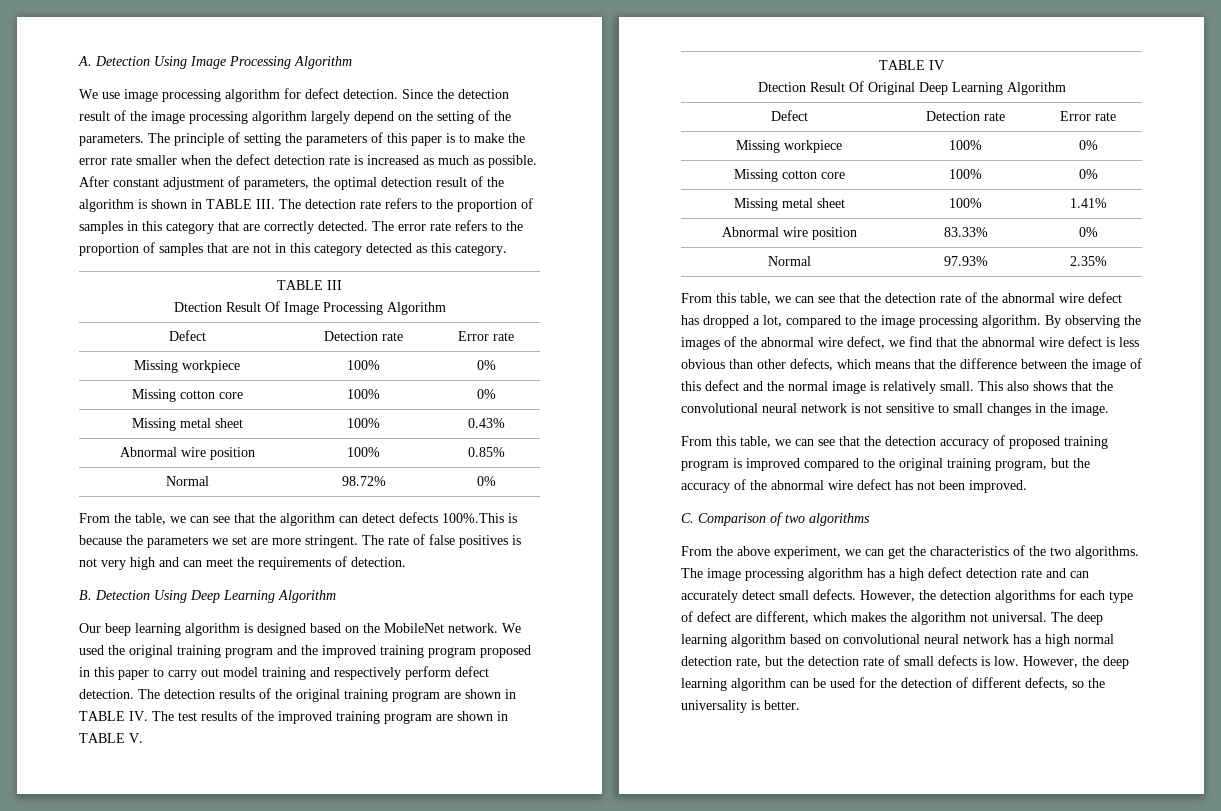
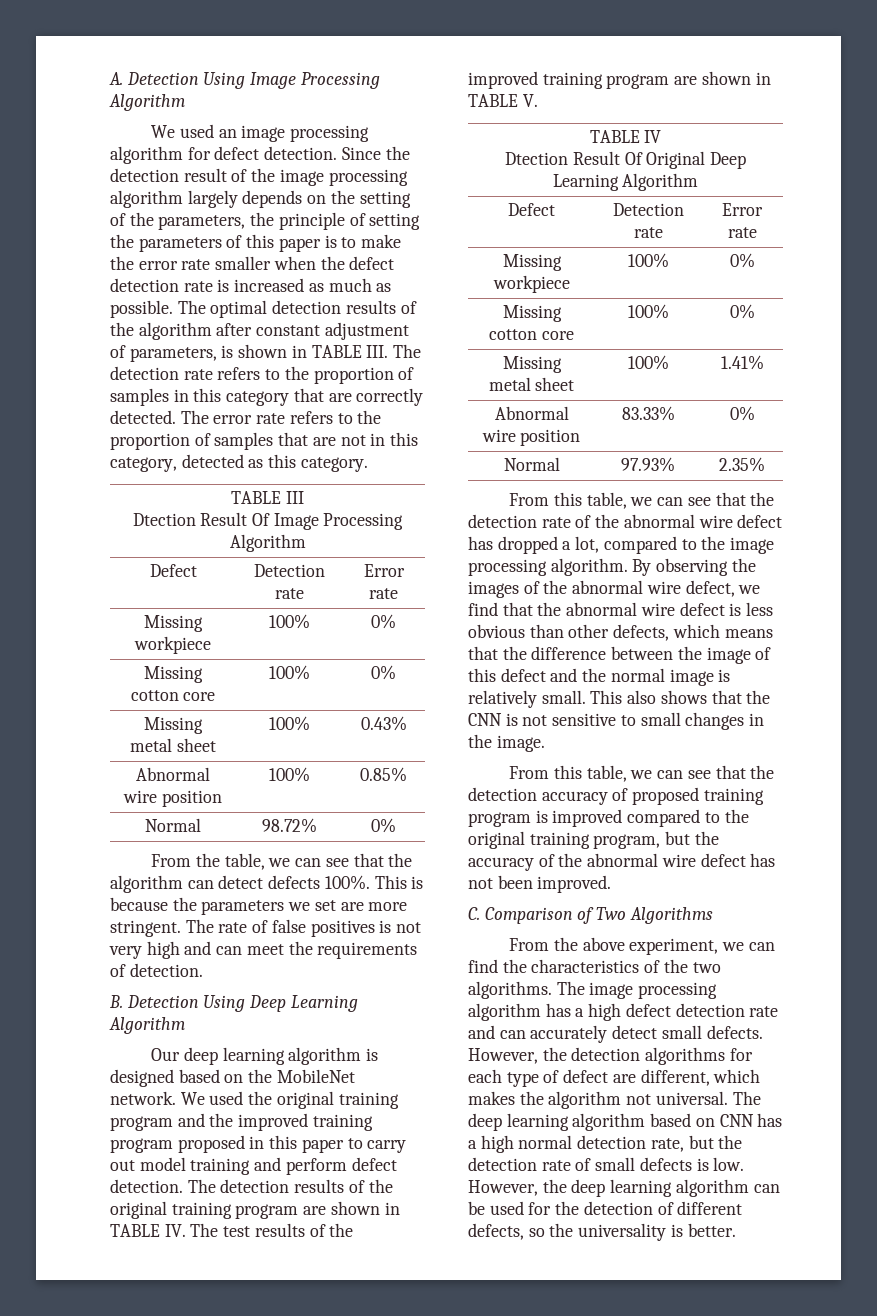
- We use image processing algorithm for defect detection.
+ We used an image processing algorithm for defect detection.
- Since the detection result of the image processing algorithm largely depend on the setting of the parameters. The principle of setting the parameters of this paper is to make the error rate smaller when the defect detection rate is increased as much as possible.
+ Since the detection result of the image processing algorithm largely depends on the setting of the parameters, the principle of setting the parameters of this paper is to make the error rate smaller when the defect detection rate is increased as much as possible.
- After constant adjustment of parameters, the optimal detection result of the algorithm is shown in TABLE III. The detection rate refers to the proportion of samples in this category that are correctly detected.
+ The optimal detection results of the algorithm after constant adjustment of parameters, is shown in TABLE III. The detection rate refers to the proportion of samples in this category that are correctly detected.
- The error rate refers to the proportion of samples that are not in this category detected as this category.
+ The error rate refers to the proportion of samples that are not in this category, detected as this category.
- From the table, we can see that the algorithm can detect defects 100%.This is because the parameters we set are more stringent.
+ From the table, we can see that the algorithm can detect defects 100%. This is because the parameters we set are more stringent.
- Our beep learning algorithm is designed based on the MobileNet network.
+ Our deep learning algorithm is designed based on the MobileNet network.
- We used the original training program and the improved training program proposed in this paper to carry out model training and respectively perform defect detection.
+ We used the original training program and the improved training program proposed in this paper to carry out model training and perform defect detection.
- This also shows that the convolutional neural network is not sensitive to small changes in the image.
+ This also shows that the CNN is not sensitive to small changes in the image.
- C. Comparison of two algorithms
+ C. Comparison of Two Algorithms
- From the above experiment, we can get the characteristics of the two algorithms.
+ From the above experiment, we can find the characteristics of the two algorithms.
- The deep learning algorithm based on convolutional neural network has a high normal detection rate, but the detection rate of small defects is low.
+ The deep learning algorithm based on CNN has a high normal detection rate, but the detection rate of small defects is low.

